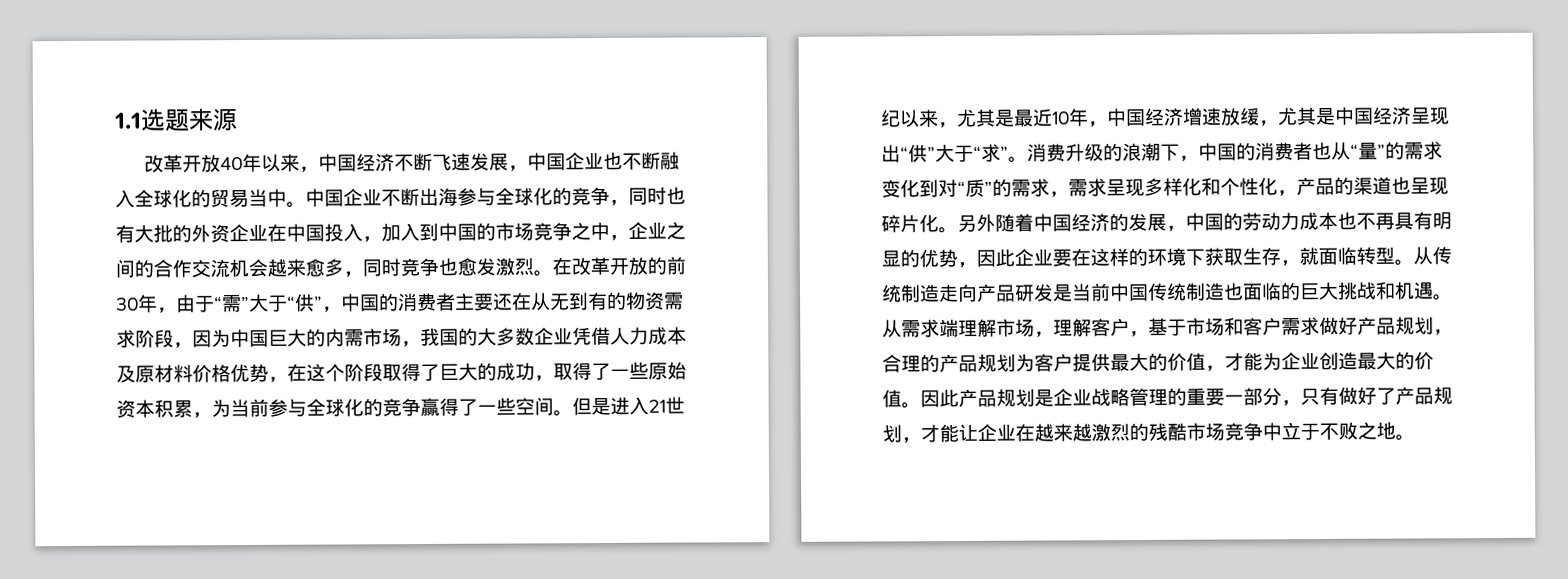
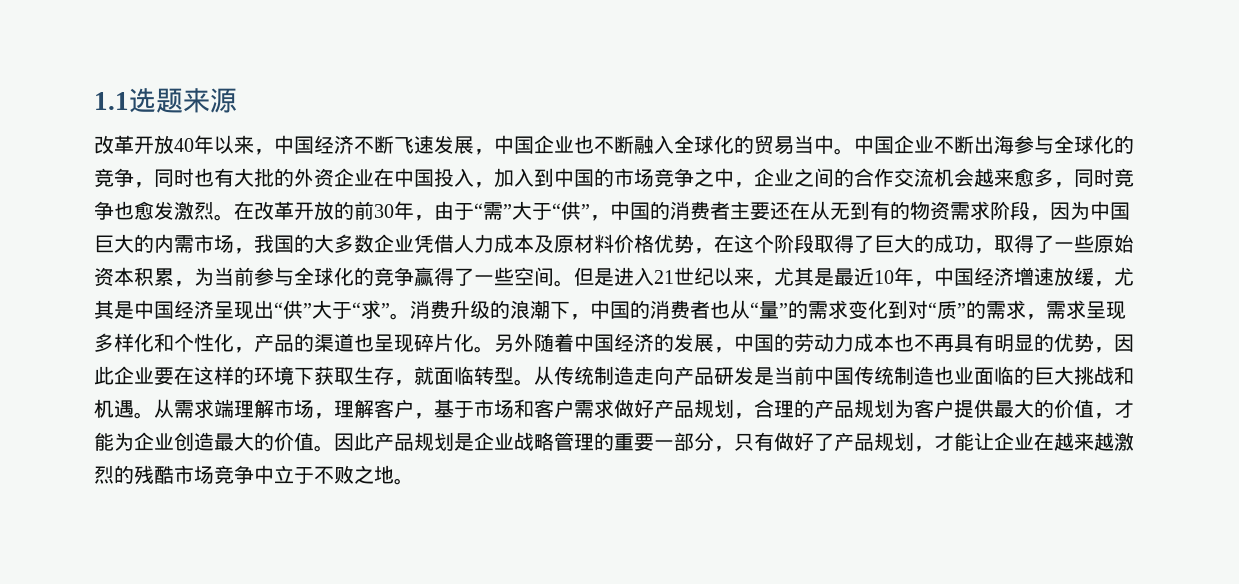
- 从传统制造走向产品研发是当前中国传统制造也面临的巨大挑战和机遇。
+ 从传统制造走向产品研发是当前中国传统制造也业面临的巨大挑战和机遇。

